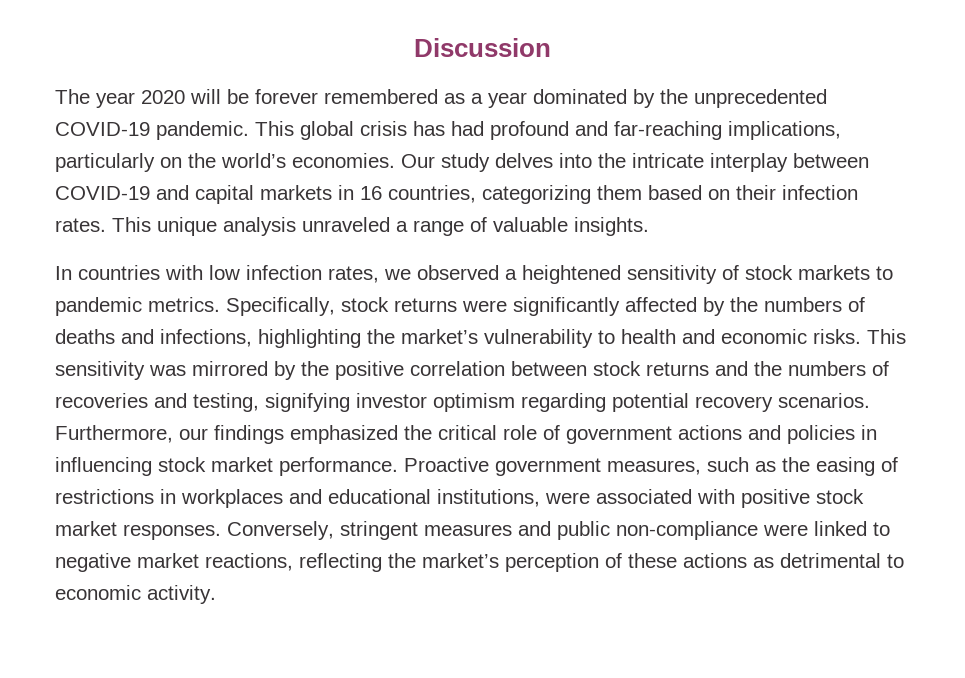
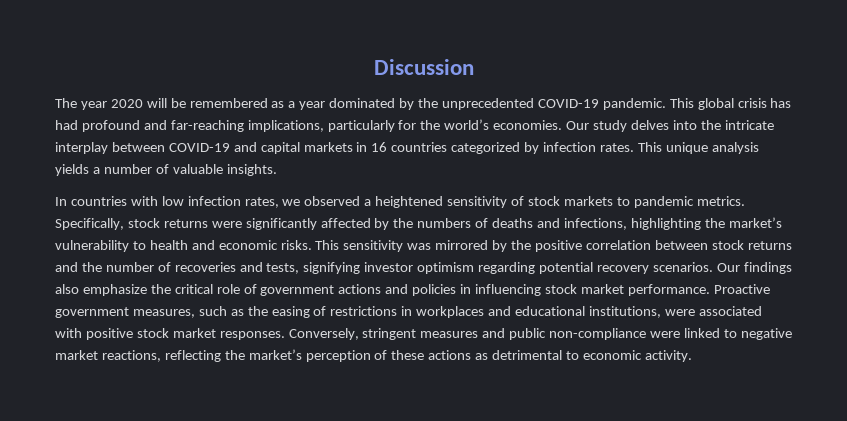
- The year 2020 will be forever remembered as a year dominated by the unprecedented COVID-19 pandemic.
+ The year 2020 will be remembered as a year dominated by the unprecedented COVID-19 pandemic.
- This global crisis has had profound and far-reaching implications, particularly on the world’s economies.
+ This global crisis has had profound and far-reaching implications, particularly for the world’s economies.
- Our study delves into the intricate interplay between COVID-19 and capital markets in 16 countries, categorizing them based on their infection rates.
+ Our study delves into the intricate interplay between COVID-19 and capital markets in 16 countries categorized by infection rates.
- This unique analysis unraveled a range of valuable insights.
+ This unique analysis yields a number of valuable insights.
- This sensitivity was mirrored by the positive correlation between stock returns and the numbers of recoveries and testing, signifying investor optimism regarding potential recovery scenarios.
+ This sensitivity was mirrored by the positive correlation between stock returns and the number of recoveries and tests, signifying investor optimism regarding potential recovery scenarios.
- Furthermore, our findings emphasized the critical role of government actions and policies in influencing stock market performance.
+ Our findings also emphasize the critical role of government actions and policies in influencing stock market performance.

